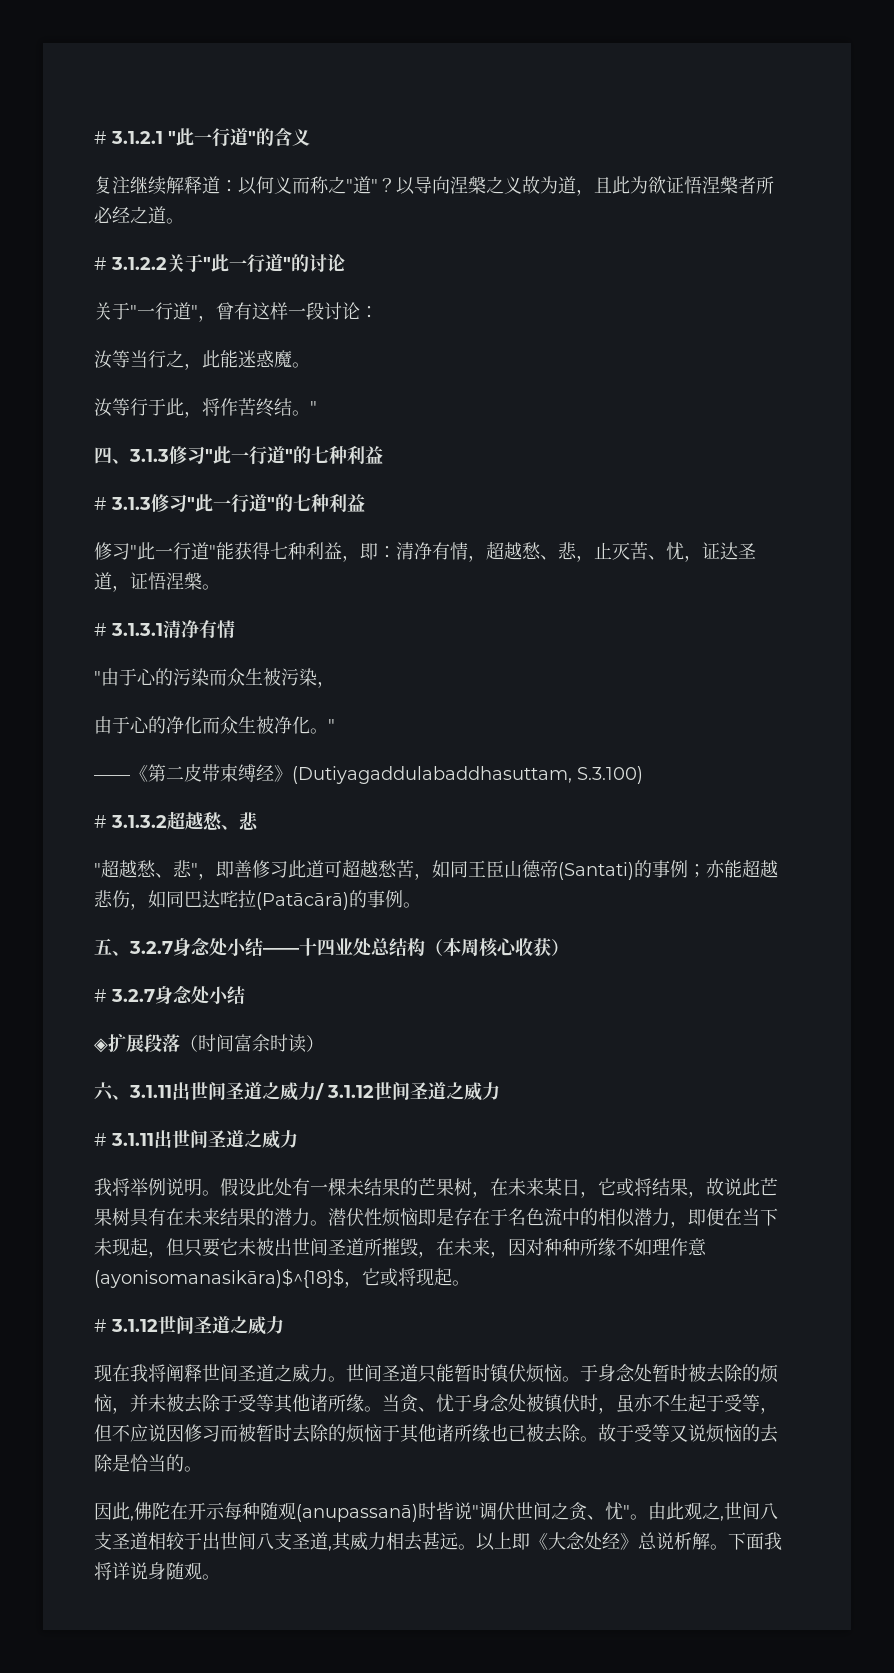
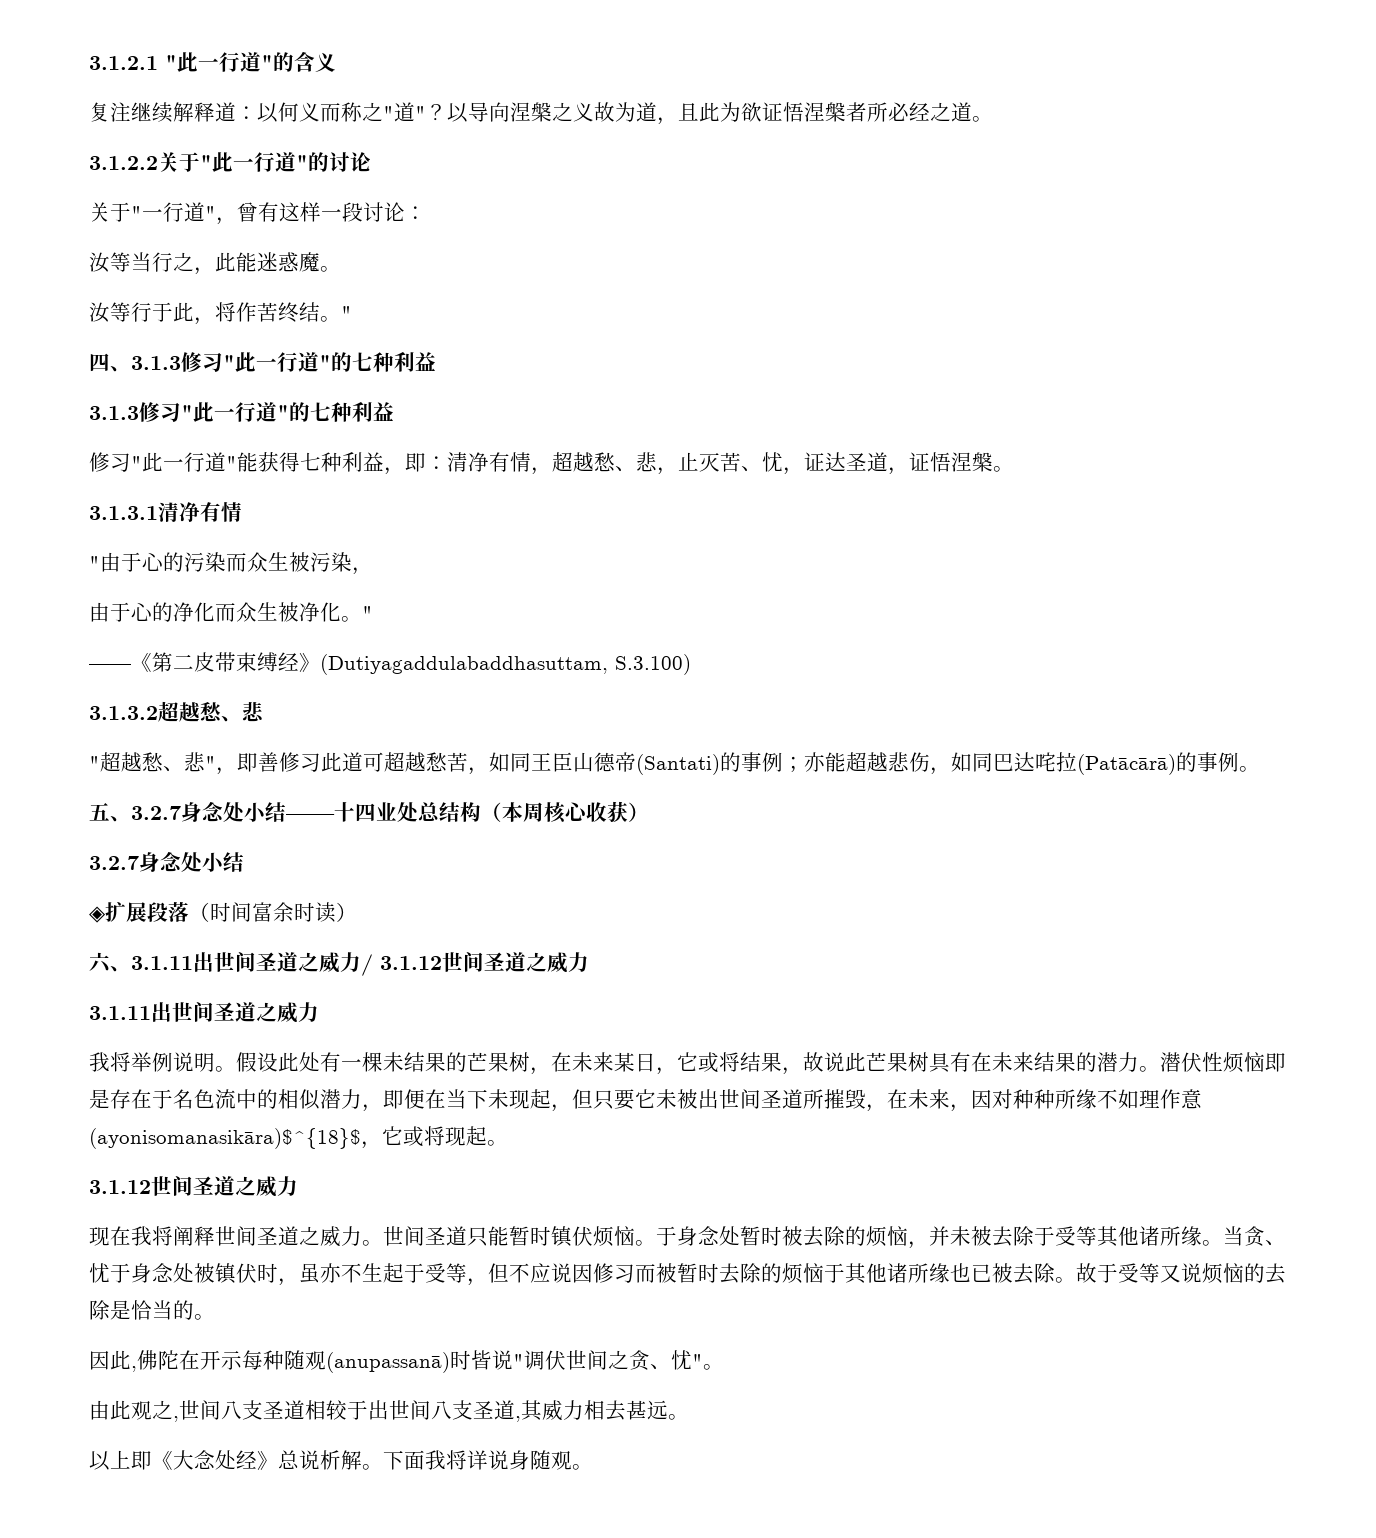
- # 3.1.2.1 "此一行道"的含义
+ 3.1.2.1 "此一行道"的含义
- # 3.1.2.2关于"此一行道"的讨论
+ 3.1.2.2关于"此一行道"的讨论
  四、3.1.3修习"此一行道"的七种利益
- # 3.1.3修习"此一行道"的七种利益
+ 3.1.3修习"此一行道"的七种利益
- # 3.1.3.1清净有情
+ 3.1.3.1清净有情
- # 3.1.3.2超越愁、悲
+ 3.1.3.2超越愁、悲
  五、3.2.7身念处小结——十四业处总结构（本周核心收获）
- # 3.2.7身念处小结
+ 3.2.7身念处小结
  六、3.1.11出世间圣道之威力/ 3.1.12世间圣道之威力
- # 3.1.11出世间圣道之威力
+ 3.1.11出世间圣道之威力
  潜伏性烦恼即是存在于名色流中的相似潜力，即便在当下未现起，但只要它未被出世间圣道所摧毁，在未来，因对种种所缘不如理作意(ayonisomanasikāra)$^{18}$，它或将现起。
- # 3.1.12世间圣道之威力
+ 3.1.12世间圣道之威力
- 因此,佛陀在开示每种随观(anupassanā)时皆说"调伏世间之贪、忧"。由此观之,世间八支圣道相较于出世间八支圣道,其威力相去甚远。以上即《大念处经》总说析解。
+ 因此,佛陀在开示每种随观(anupassanā)时皆说"调伏世间之贪、忧"。
+ 由此观之,世间八支圣道相较于出世间八支圣道,其威力相去甚远。
+ 以上即《大念处经》总说析解。

